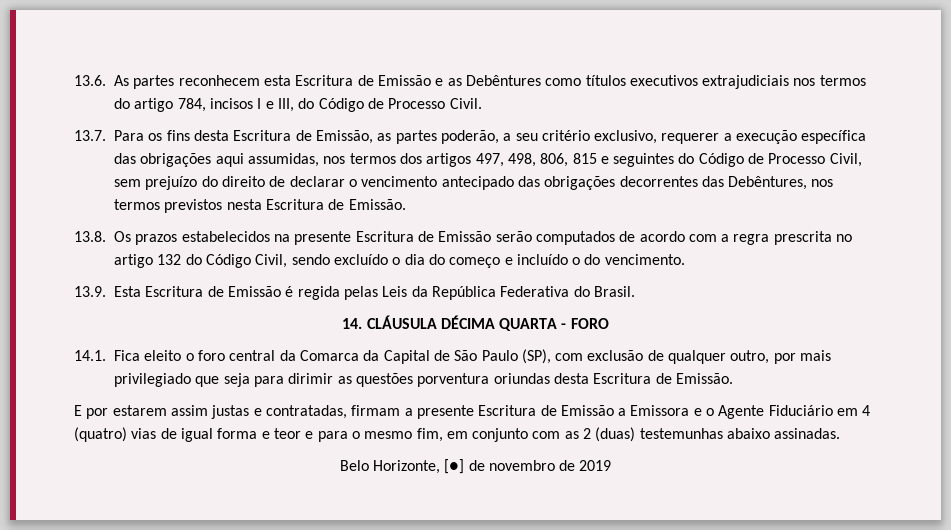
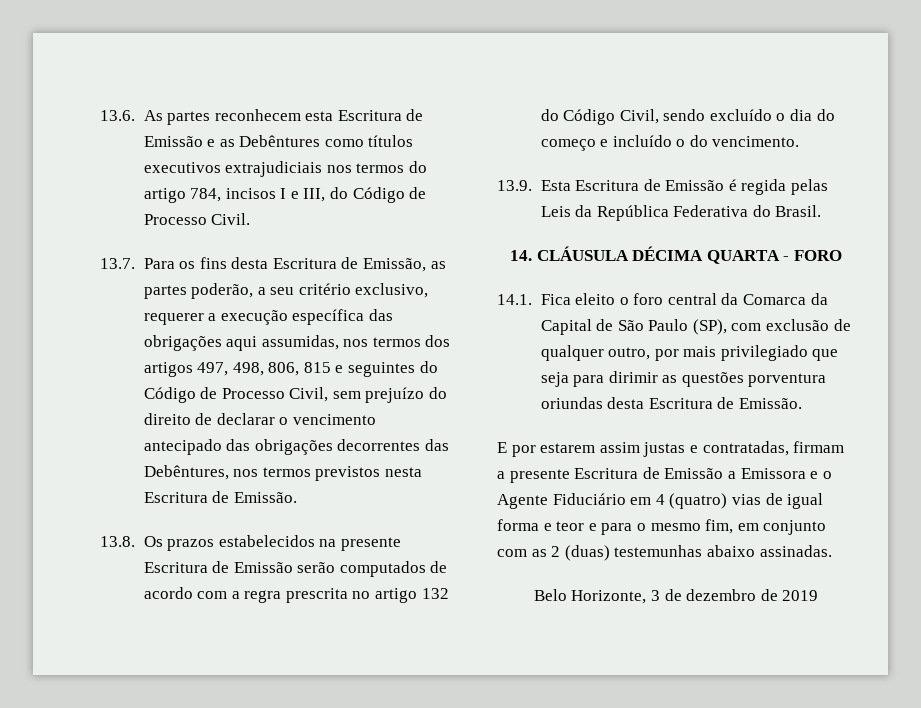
- Belo Horizonte, [●] de novembro de 2019
+ Belo Horizonte, 3 de dezembro de 2019

